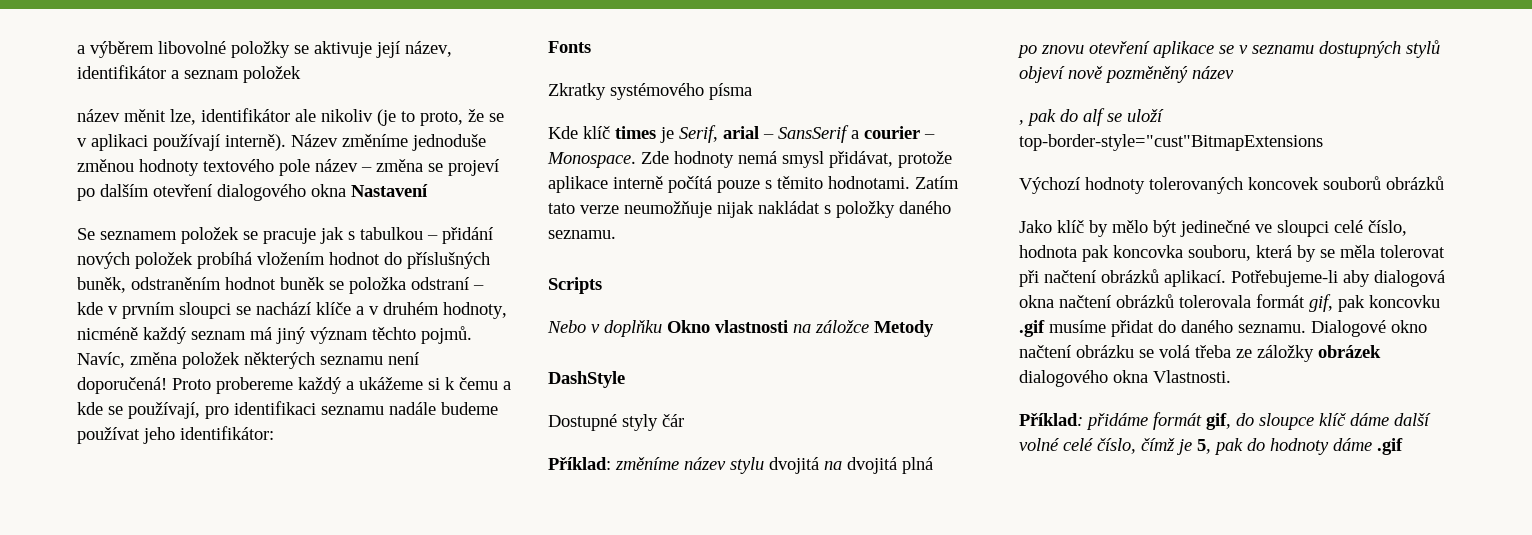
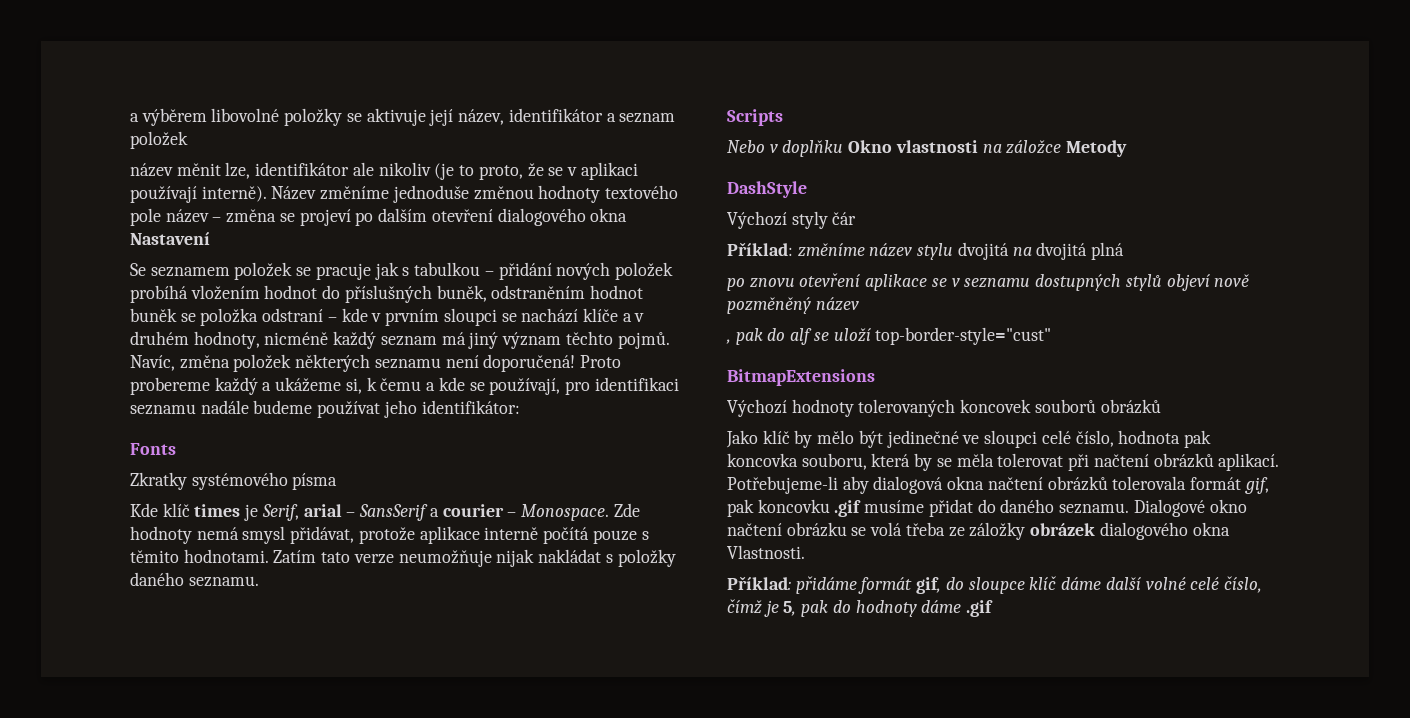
- Proto probereme každý a ukážeme si k čemu a kde se používají, pro identifikaci seznamu nadále budeme používat jeho identifikátor:
+ Proto probereme každý a ukážeme si, k čemu a kde se používají, pro identifikaci seznamu nadále budeme používat jeho identifikátor:
- Dostupné styly čár
+ Výchozí styly čár
- , pak do alf se uloží top-border-style="cust"BitmapExtensions
+ , pak do alf se uloží top-border-style="cust"
+ BitmapExtensions

